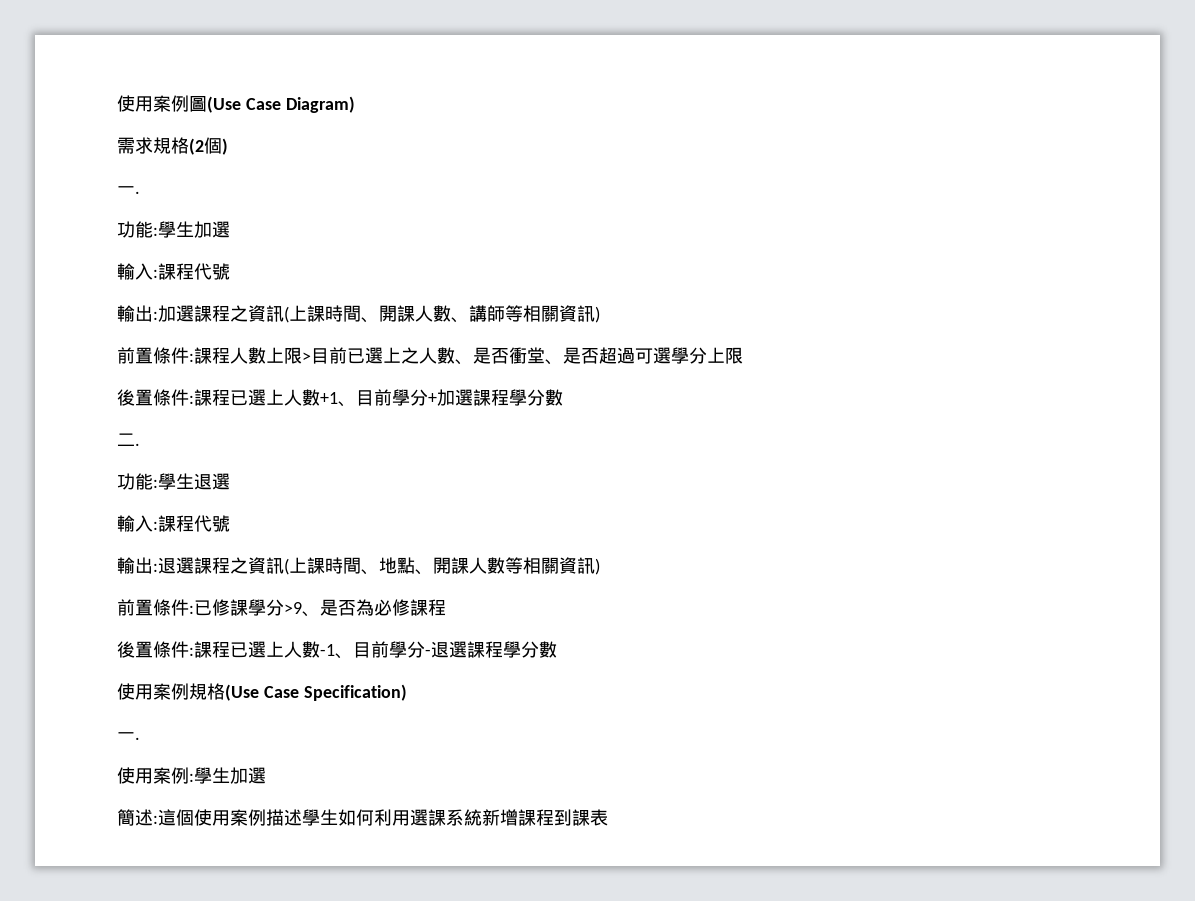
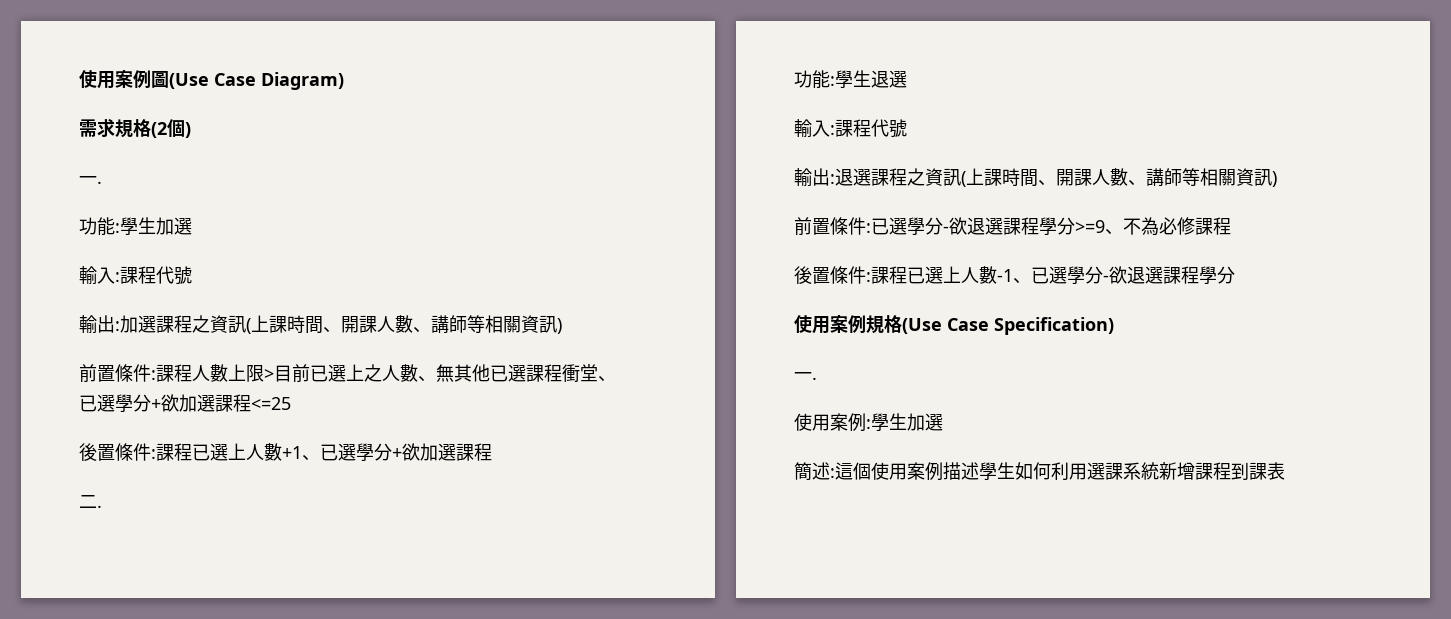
- 前置條件:課程人數上限>目前已選上之人數、是否衝堂、是否超過可選學分上限
+ 前置條件:課程人數上限>目前已選上之人數、無其他已選課程衝堂、已選學分+欲加選課程<=25
- 後置條件:課程已選上人數+1、目前學分+加選課程學分數
+ 後置條件:課程已選上人數+1、已選學分+欲加選課程
- 輸出:退選課程之資訊(上課時間、地點、開課人數等相關資訊)
+ 輸出:退選課程之資訊(上課時間、開課人數、講師等相關資訊)
- 前置條件:已修課學分>9、是否為必修課程
+ 前置條件:已選學分-欲退選課程學分>=9、不為必修課程
- 後置條件:課程已選上人數-1、目前學分-退選課程學分數
+ 後置條件:課程已選上人數-1、已選學分-欲退選課程學分

